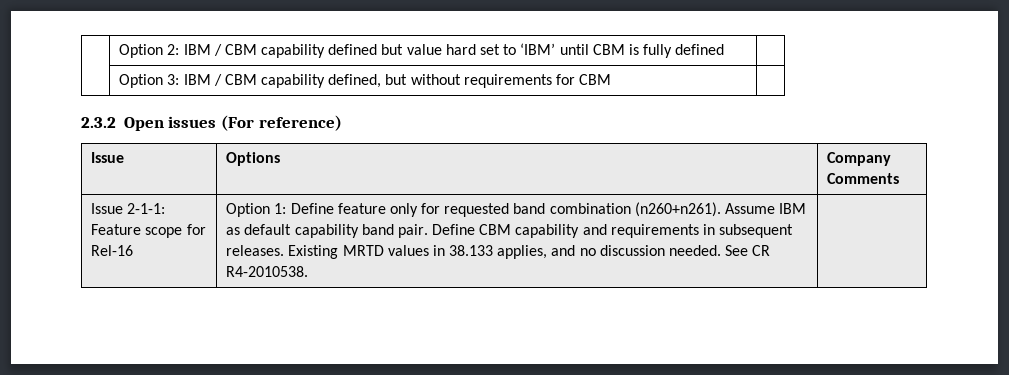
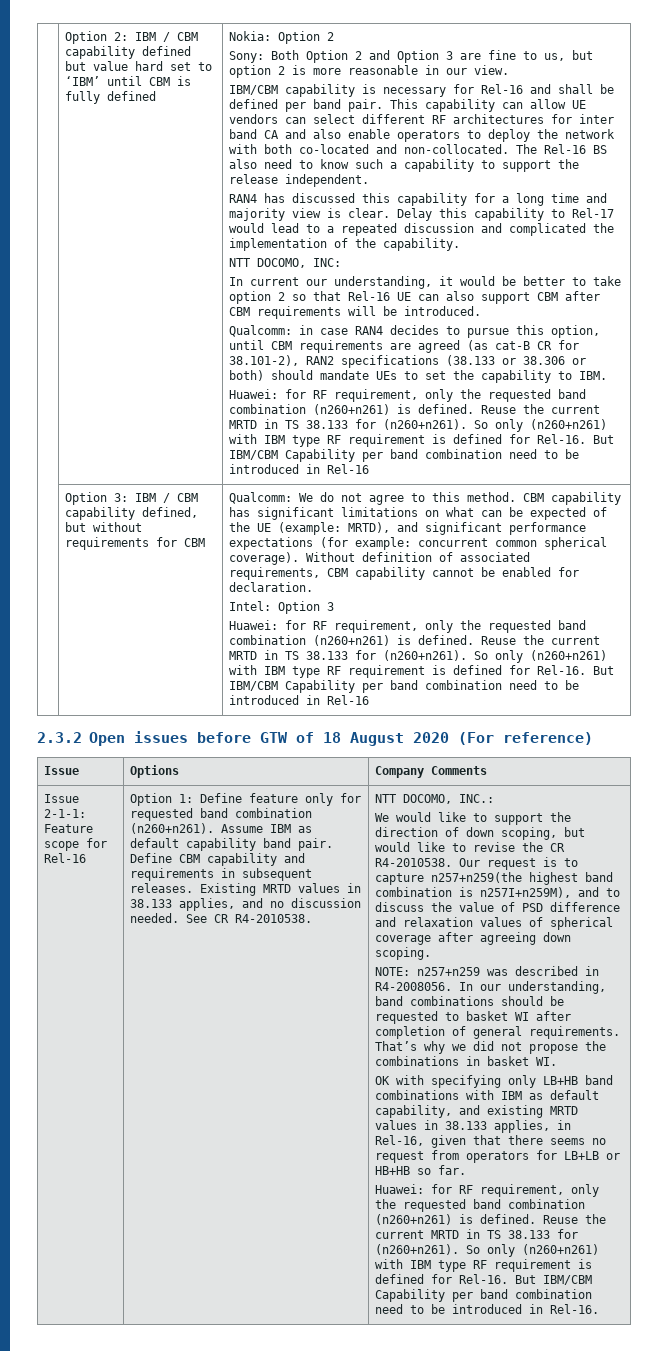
+ Nokia: Option 2
+ Sony: Both Option 2 and Option 3 are fine to us, but option 2 is more reasonable in our view.
+ IBM/CBM capability is necessary for Rel-16 and shall be defined per band pair. This capability can allow UE vendors can select different RF architectures for inter band CA and also enable operators to deploy the network with both co-located and non-collocated. The Rel-16 BS also need to know such a capability to support the release independent.
+ RAN4 has discussed this capability for a long time and majority view is clear. Delay this capability to Rel-17 would lead to a repeated discussion and complicated the implementation of the capability.
+ NTT DOCOMO, INC:
+ In current our understanding, it would be better to take option 2 so that Rel-16 UE can also support CBM after CBM requirements will be introduced.
+ Qualcomm: in case RAN4 decides to pursue this option, until CBM requirements are agreed (as cat-B CR for 38.101-2), RAN2 specifications (38.133 or 38.306 or both) should mandate UEs to set the capability to IBM.
+ Huawei: for RF requirement, only the requested band combination (n260+n261) is defined. Reuse the current MRTD in TS 38.133 for (n260+n261). So only (n260+n261) with IBM type RF requirement is defined for Rel-16. But IBM/CBM Capability per band combination need to be introduced in Rel-16
- 2.3.2 Open issues (For reference)
+ Qualcomm: We do not agree to this method. CBM capability has significant limitations on what can be expected of the UE (example: MRTD), and significant performance expectations (for example: concurrent common spherical coverage). Without definition of associated requirements, CBM capability cannot be enabled for declaration.
+ Intel: Option 3
+ Huawei: for RF requirement, only the requested band combination (n260+n261) is defined. Reuse the current MRTD in TS 38.133 for (n260+n261). So only (n260+n261) with IBM type RF requirement is defined for Rel-16. But IBM/CBM Capability per band combination need to be introduced in Rel-16
+ 2.3.2 Open issues before GTW of 18 August 2020 (For reference)
+ NTT DOCOMO, INC.:
+ We would like to support the direction of down scoping, but would like to revise the CR R4-2010538. Our request is to capture n257+n259(the highest band combination is n257I+n259M), and to discuss the value of PSD difference and relaxation values of spherical coverage after agreeing down scoping.
+ NOTE: n257+n259 was described in R4-2008056. In our understanding, band combinations should be requested to basket WI after completion of general requirements. That’s why we did not propose the combinations in basket WI.
+ OK with specifying only LB+HB band combinations with IBM as default capability, and existing MRTD values in 38.133 applies, in Rel-16, given that there seems no request from operators for LB+LB or HB+HB so far.
+ Huawei: for RF requirement, only the requested band combination (n260+n261) is defined. Reuse the current MRTD in TS 38.133 for (n260+n261). So only (n260+n261) with IBM type RF requirement is defined for Rel-16. But IBM/CBM Capability per band combination need to be introduced in Rel-16.

